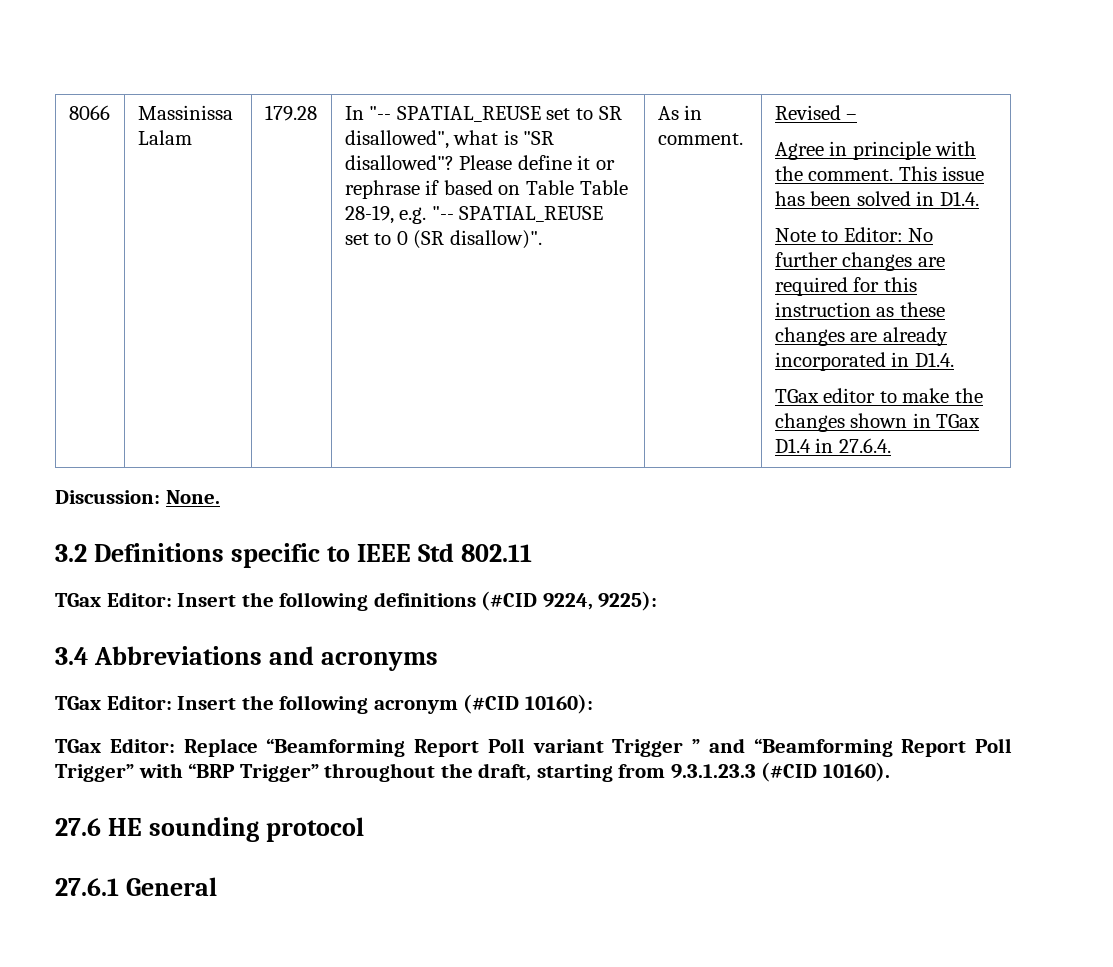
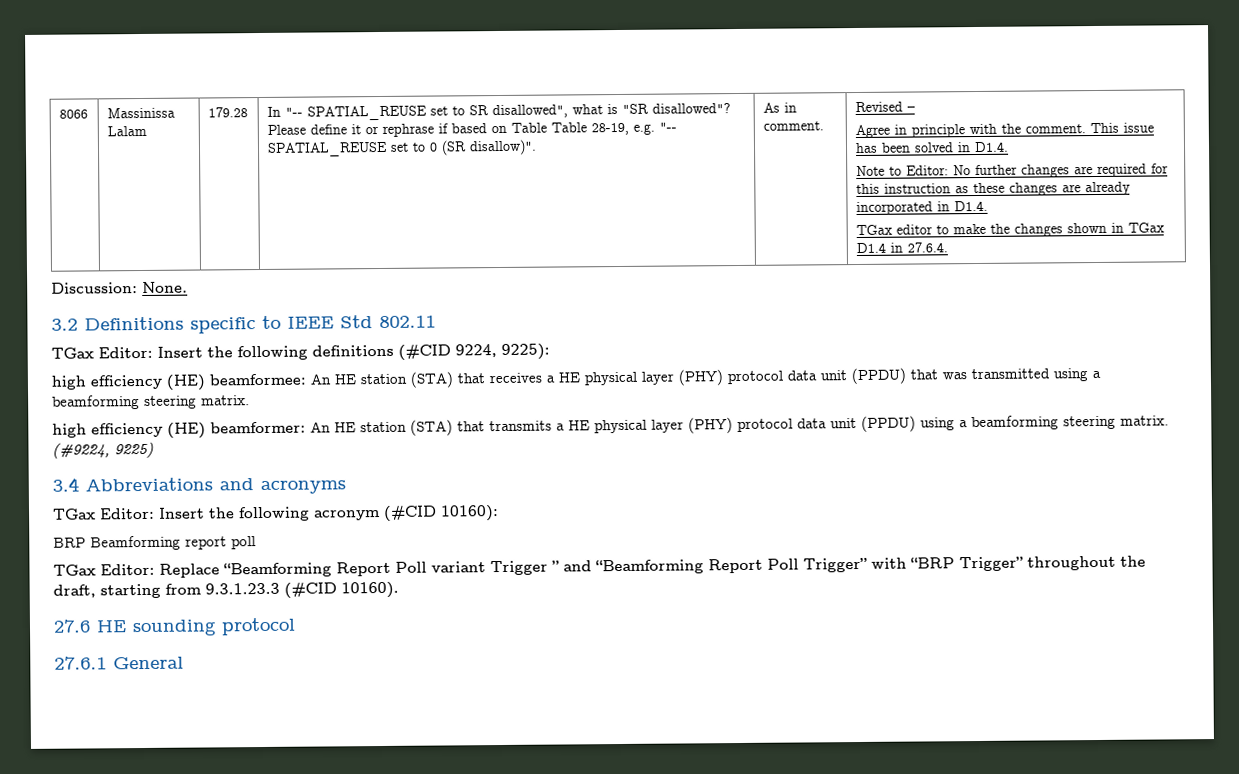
+ high efficiency (HE) beamformee: An HE station (STA) that receives a HE physical layer (PHY) protocol data unit (PPDU) that was transmitted using a beamforming steering matrix.
+ high efficiency (HE) beamformer: An HE station (STA) that transmits a HE physical layer (PHY) protocol data unit (PPDU) using a beamforming steering matrix. (#9224, 9225)
+ BRP Beamforming report poll

